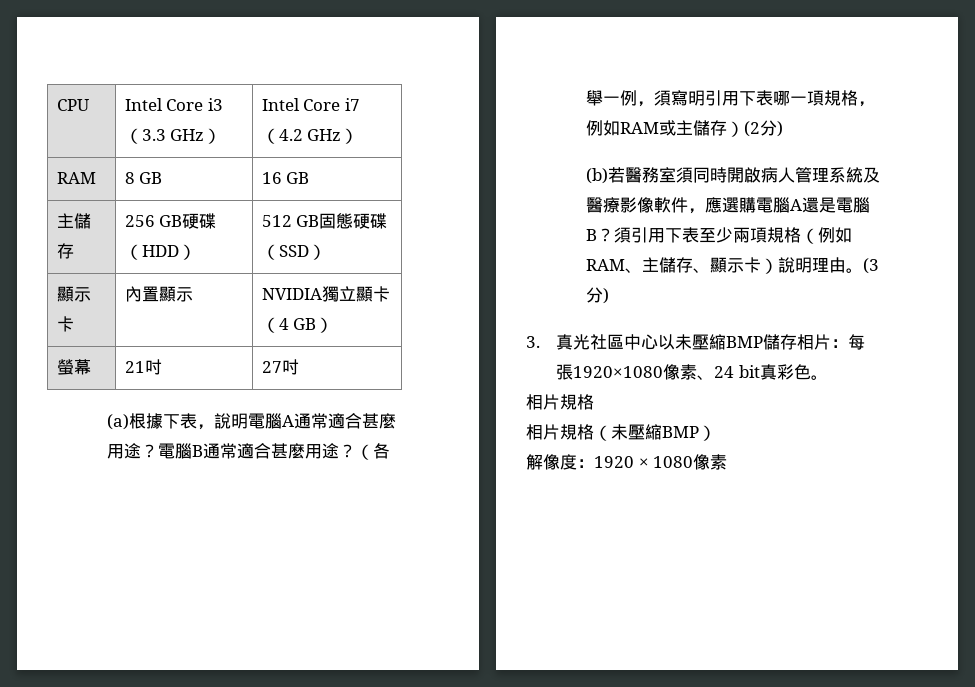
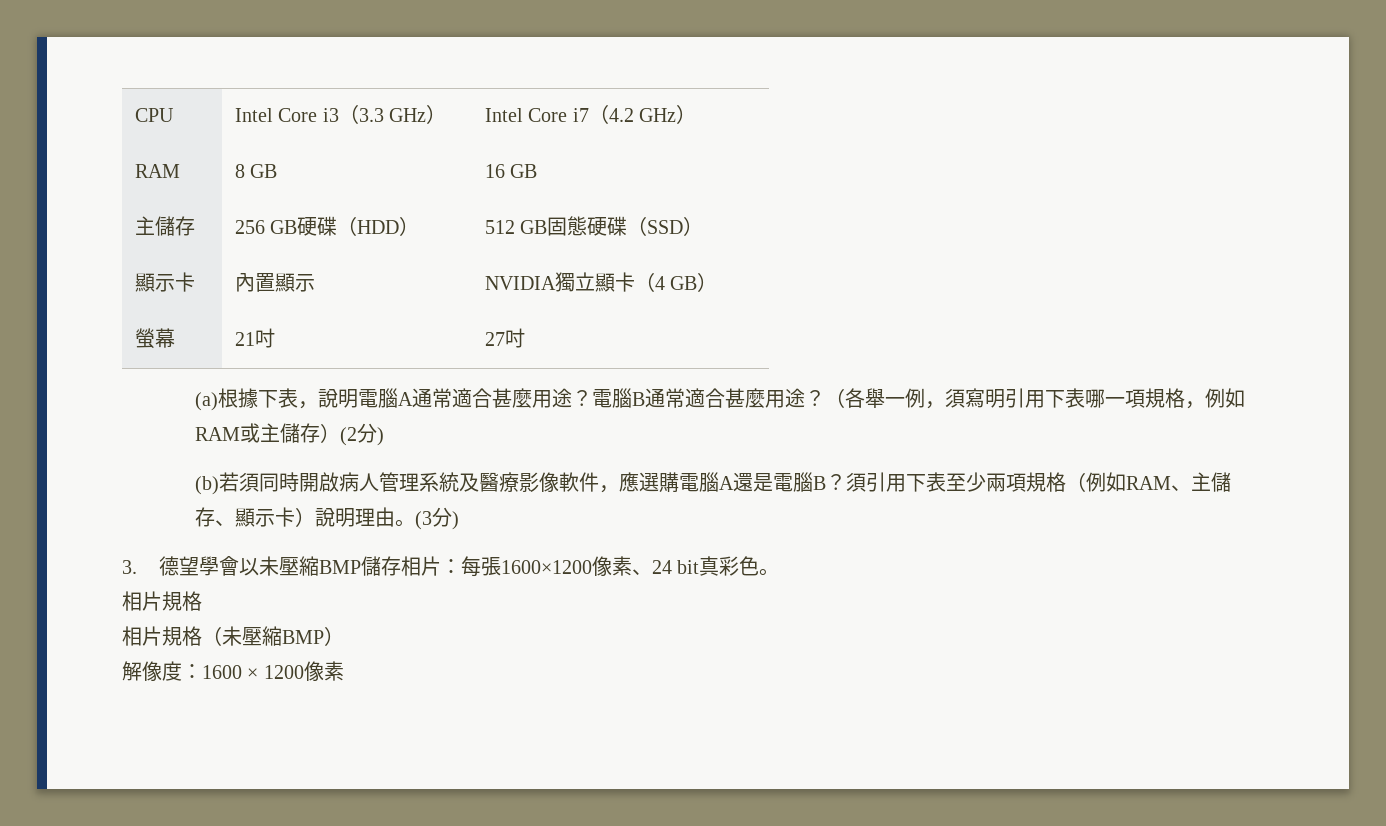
- (b)若醫務室須同時開啟病人管理系統及醫療影像軟件，應選購電腦A還是電腦B？
+ (b)若須同時開啟病人管理系統及醫療影像軟件，應選購電腦A還是電腦B？
- 3.真光社區中心以未壓縮BMP儲存相片：每張1920×1080像素、24 bit真彩色。
+ 3.德望學會以未壓縮BMP儲存相片：每張1600×1200像素、24 bit真彩色。
- 解像度：1920 × 1080像素
+ 解像度：1600 × 1200像素

